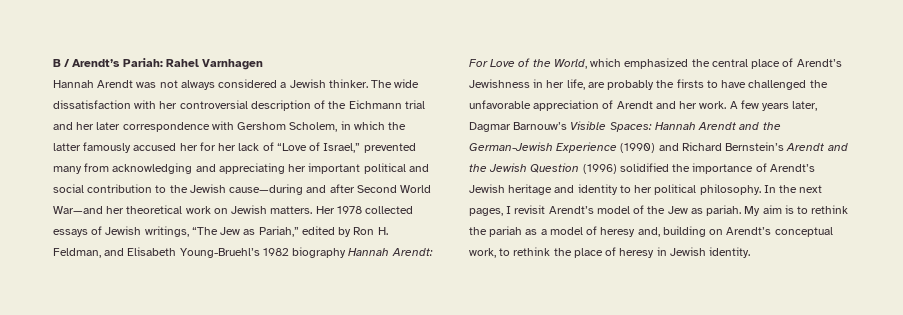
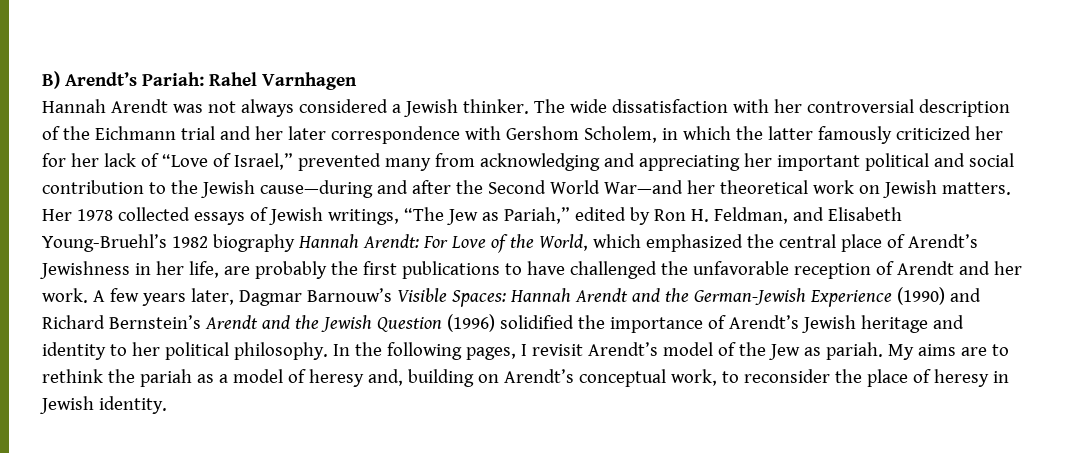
- B / Arendt’s Pariah: Rahel Varnhagen
+ B) Arendt’s Pariah: Rahel Varnhagen
- The wide dissatisfaction with her controversial description of the Eichmann trial and her later correspondence with Gershom Scholem, in which the latter famously accused her for her lack of “Love of Israel,” prevented many from acknowledging and appreciating her important political and social contribution to the Jewish cause—during and after Second World War—and her theoretical work on Jewish matters.
+ The wide dissatisfaction with her controversial description of the Eichmann trial and her later correspondence with Gershom Scholem, in which the latter famously criticized her for her lack of “Love of Israel,” prevented many from acknowledging and appreciating her important political and social contribution to the Jewish cause—during and after the Second World War—and her theoretical work on Jewish matters.
- Her 1978 collected essays of Jewish writings, “The Jew as Pariah,” edited by Ron H. Feldman, and Elisabeth Young-Bruehl’s 1982 biography Hannah Arendt: For Love of the World, which emphasized the central place of Arendt’s Jewishness in her life, are probably the firsts to have challenged the unfavorable appreciation of Arendt and her work.
+ Her 1978 collected essays of Jewish writings, “The Jew as Pariah,” edited by Ron H. Feldman, and Elisabeth Young-Bruehl’s 1982 biography Hannah Arendt: For Love of the World, which emphasized the central place of Arendt’s Jewishness in her life, are probably the first publications to have challenged the unfavorable reception of Arendt and her work.
- In the next pages, I revisit Arendt’s model of the Jew as pariah.
+ In the following pages, I revisit Arendt’s model of the Jew as pariah.
- My aim is to rethink the pariah as a model of heresy and, building on Arendt’s conceptual work, to rethink the place of heresy in Jewish identity.
+ My aims are to rethink the pariah as a model of heresy and, building on Arendt’s conceptual work, to reconsider the place of heresy in Jewish identity.

